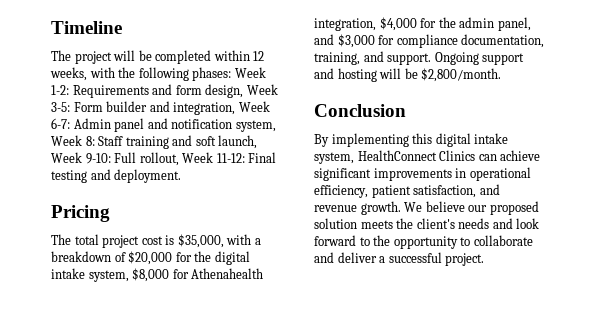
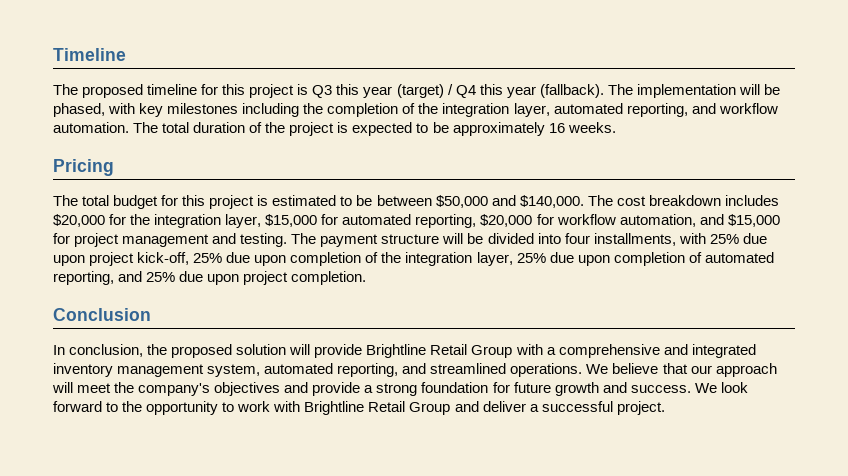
- The project will be completed within 12 weeks, with the following phases: Week 1-2: Requirements and form design, Week 3-5: Form builder and integration, Week 6-7: Admin panel and notification system, Week 8: Staff training and soft launch, Week 9-10: Full rollout, Week 11-12: Final testing and deployment.
+ The proposed timeline for this project is Q3 this year (target) / Q4 this year (fallback). The implementation will be phased, with key milestones including the completion of the integration layer, automated reporting, and workflow automation. The total duration of the project is expected to be approximately 16 weeks.
  Pricing
- The total project cost is $35,000, with a breakdown of $20,000 for the digital intake system, $8,000 for Athenahealth integration, $4,000 for the admin panel, and $3,000 for compliance documentation, training, and support. Ongoing support and hosting will be $2,800/month.
+ The total budget for this project is estimated to be between $50,000 and $140,000. The cost breakdown includes $20,000 for the integration layer, $15,000 for automated reporting, $20,000 for workflow automation, and $15,000 for project management and testing. The payment structure will be divided into four installments, with 25% due upon project kick-off, 25% due upon completion of the integration layer, 25% due upon completion of automated reporting, and 25% due upon project completion.
  Conclusion
- By implementing this digital intake system, HealthConnect Clinics can achieve significant improvements in operational efficiency, patient satisfaction, and revenue growth. We believe our proposed solution meets the client's needs and look forward to the opportunity to collaborate and deliver a successful project.
+ In conclusion, the proposed solution will provide Brightline Retail Group with a comprehensive and integrated inventory management system, automated reporting, and streamlined operations. We believe that our approach will meet the company's objectives and provide a strong foundation for future growth and success. We look forward to the opportunity to work with Brightline Retail Group and deliver a successful project.

